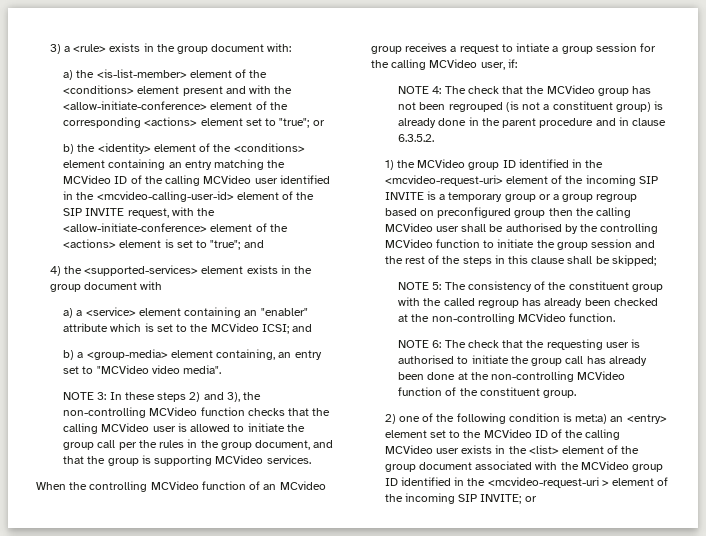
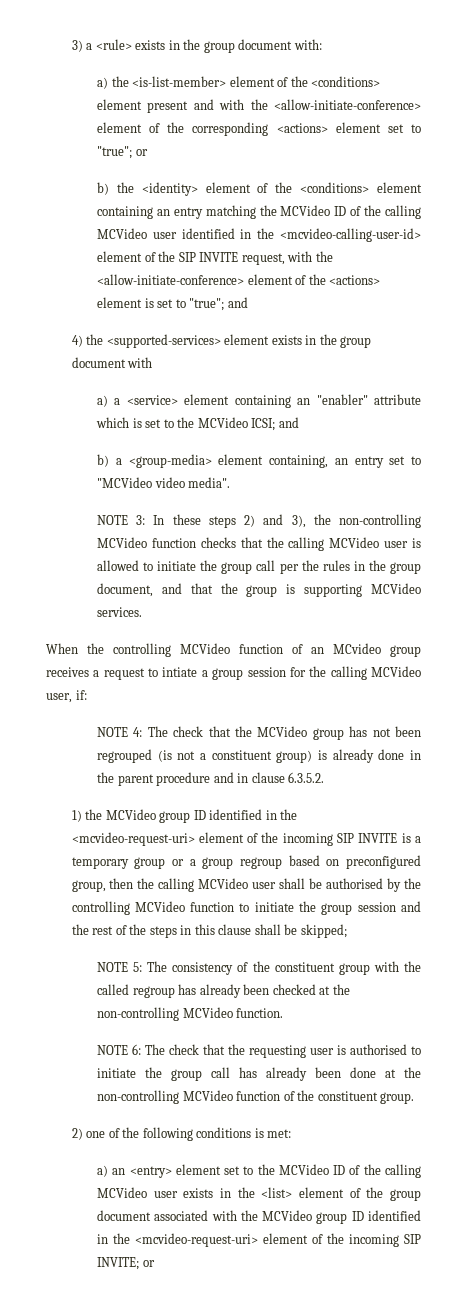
- 1) the MCVideo group ID identified in the <mcvideo-request-uri> element of the incoming SIP INVITE is a temporary group or a group regroup based on preconfigured group then the calling MCVideo user shall be authorised by the controlling MCVideo function to initiate the group session and the rest of the steps in this clause shall be skipped;
+ 1) the MCVideo group ID identified in the <mcvideo-request-uri> element of the incoming SIP INVITE is a temporary group or a group regroup based on preconfigured group, then the calling MCVideo user shall be authorised by the controlling MCVideo function to initiate the group session and the rest of the steps in this clause shall be skipped;
- 2) one of the following condition is met:a) an <entry> element set to the MCVideo ID of the calling MCVideo user exists in the <list> element of the group document associated with the MCVideo group ID identified in the <mcvideo-request-uri > element of the incoming SIP INVITE; or
+ 2) one of the following conditions is met:
+ a) an <entry> element set to the MCVideo ID of the calling MCVideo user exists in the <list> element of the group document associated with the MCVideo group ID identified in the <mcvideo-request-uri> element of the incoming SIP INVITE; or

